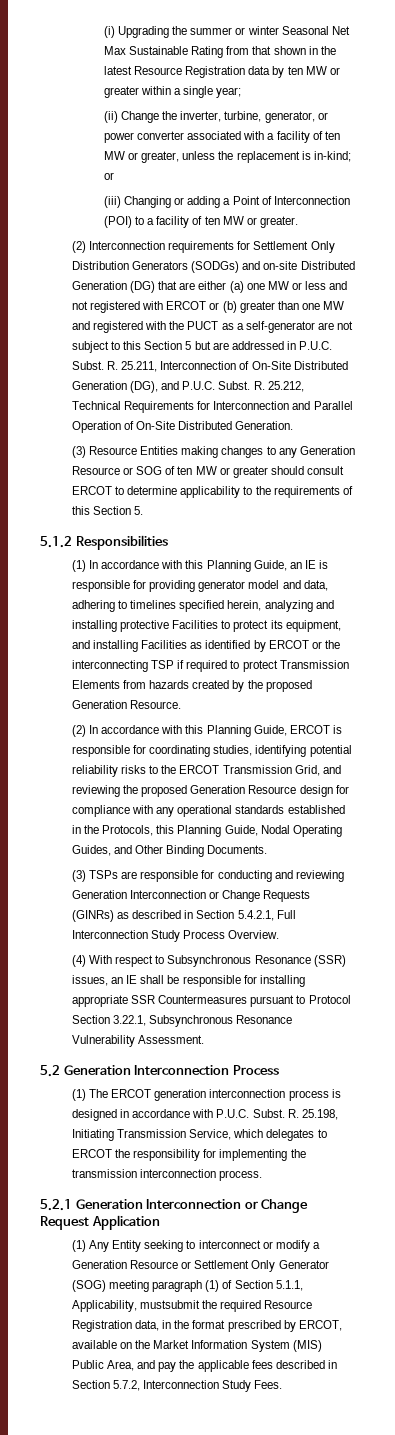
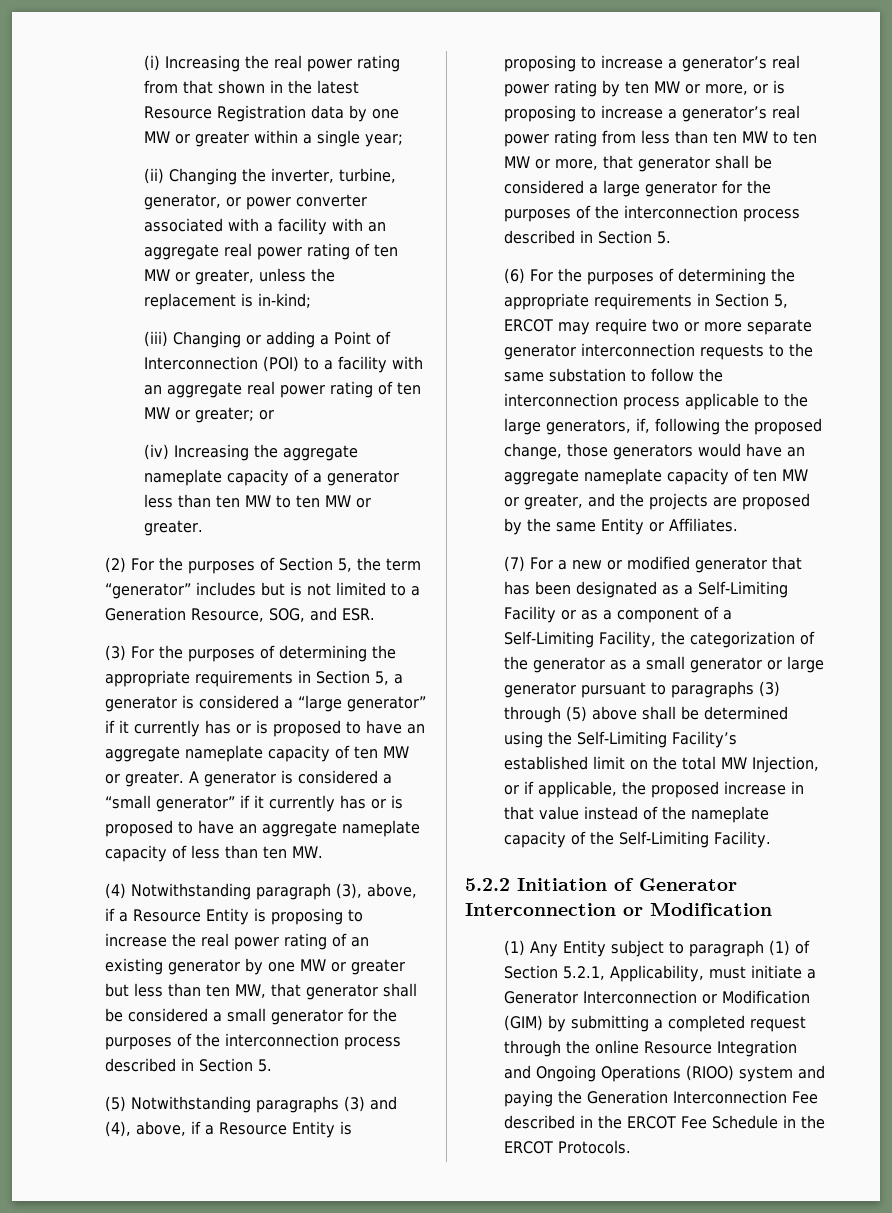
- (i) Upgrading the summer or winter Seasonal Net Max Sustainable Rating from that shown in the latest Resource Registration data by ten MW or greater within a single year;
+ (i) Increasing the real power rating from that shown in the latest Resource Registration data by one MW or greater within a single year;
- (ii) Change the inverter, turbine, generator, or power converter associated with a facility of ten MW or greater, unless the replacement is in-kind; or
+ (ii) Changing the inverter, turbine, generator, or power converter associated with a facility with an aggregate real power rating of ten MW or greater, unless the replacement is in-kind;
- (iii) Changing or adding a Point of Interconnection (POI) to a facility of ten MW or greater.
- (2) Interconnection requirements for Settlement Only Distribution Generators (SODGs) and on-site Distributed Generation (DG) that are either (a) one MW or less and not registered with ERCOT or (b) greater than one MW and registered with the PUCT as a self-generator are not subject to this Section 5 but are addressed in P.U.C. Subst. R. 25.211, Interconnection of On-Site Distributed Generation (DG), and P.U.C. Subst. R. 25.212, Technical Requirements for Interconnection and Parallel Operation of On-Site Distributed Generation.
- (3) Resource Entities making changes to any Generation Resource or SOG of ten MW or greater should consult ERCOT to determine applicability to the requirements of this Section 5.
- 5.1.2 Responsibilities
- (1) In accordance with this Planning Guide, an IE is responsible for providing generator model and data, adhering to timelines specified herein, analyzing and installing protective Facilities to protect its equipment, and installing Facilities as identified by ERCOT or the interconnecting TSP if required to protect Transmission Elements from hazards created by the proposed Generation Resource.
- (2) In accordance with this Planning Guide, ERCOT is responsible for coordinating studies, identifying potential reliability risks to the ERCOT Transmission Grid, and reviewing the proposed Generation Resource design for compliance with any operational standards established in the Protocols, this Planning Guide, Nodal Operating Guides, and Other Binding Documents.
- (3) TSPs are responsible for conducting and reviewing Generation Interconnection or Change Requests (GINRs) as described in Section 5.4.2.1, Full Interconnection Study Process Overview.
- (4) With respect to Subsynchronous Resonance (SSR) issues, an IE shall be responsible for installing appropriate SSR Countermeasures pursuant to Protocol Section 3.22.1, Subsynchronous Resonance Vulnerability Assessment.
- 5.2 Generation Interconnection Process
- (1) The ERCOT generation interconnection process is designed in accordance with P.U.C. Subst. R. 25.198, Initiating Transmission Service, which delegates to ERCOT the responsibility for implementing the transmission interconnection process.
- 5.2.1 Generation Interconnection or Change Request Application
- (1) Any Entity seeking to interconnect or modify a Generation Resource or Settlement Only Generator (SOG) meeting paragraph (1) of Section 5.1.1, Applicability, mustsubmit the required Resource Registration data, in the format prescribed by ERCOT, available on the Market Information System (MIS) Public Area, and pay the applicable fees described in Section 5.7.2, Interconnection Study Fees.
+ (iii) Changing or adding a Point of Interconnection (POI) to a facility with an aggregate real power rating of ten MW or greater; or
+ (iv) Increasing the aggregate nameplate capacity of a generator less than ten MW to ten MW or greater.
+ (2) For the purposes of Section 5, the term “generator” includes but is not limited to a Generation Resource, SOG, and ESR.
+ (3) For the purposes of determining the appropriate requirements in Section 5, a generator is considered a “large generator” if it currently has or is proposed to have an aggregate nameplate capacity of ten MW or greater. A generator is considered a “small generator” if it currently has or is proposed to have an aggregate nameplate capacity of less than ten MW.
+ (4) Notwithstanding paragraph (3), above, if a Resource Entity is proposing to increase the real power rating of an existing generator by one MW or greater but less than ten MW, that generator shall be considered a small generator for the purposes of the interconnection process described in Section 5.
+ (5) Notwithstanding paragraphs (3) and (4), above, if a Resource Entity is proposing to increase a generator’s real power rating by ten MW or more, or is proposing to increase a generator’s real power rating from less than ten MW to ten MW or more, that generator shall be considered a large generator for the purposes of the interconnection process described in Section 5.
+ (6) For the purposes of determining the appropriate requirements in Section 5, ERCOT may require two or more separate generator interconnection requests to the same substation to follow the interconnection process applicable to the large generators, if, following the proposed change, those generators would have an aggregate nameplate capacity of ten MW or greater, and the projects are proposed by the same Entity or Affiliates.
+ (7) For a new or modified generator that has been designated as a Self-Limiting Facility or as a component of a Self-Limiting Facility, the categorization of the generator as a small generator or large generator pursuant to paragraphs (3) through (5) above shall be determined using the Self-Limiting Facility’s established limit on the total MW Injection, or if applicable, the proposed increase in that value instead of the nameplate capacity of the Self-Limiting Facility.
+ 5.2.2 Initiation of Generator Interconnection or Modification
+ (1) Any Entity subject to paragraph (1) of Section 5.2.1, Applicability, must initiate a Generator Interconnection or Modification (GIM) by submitting a completed request through the online Resource Integration and Ongoing Operations (RIOO) system and paying the Generation Interconnection Fee described in the ERCOT Fee Schedule in the ERCOT Protocols.

